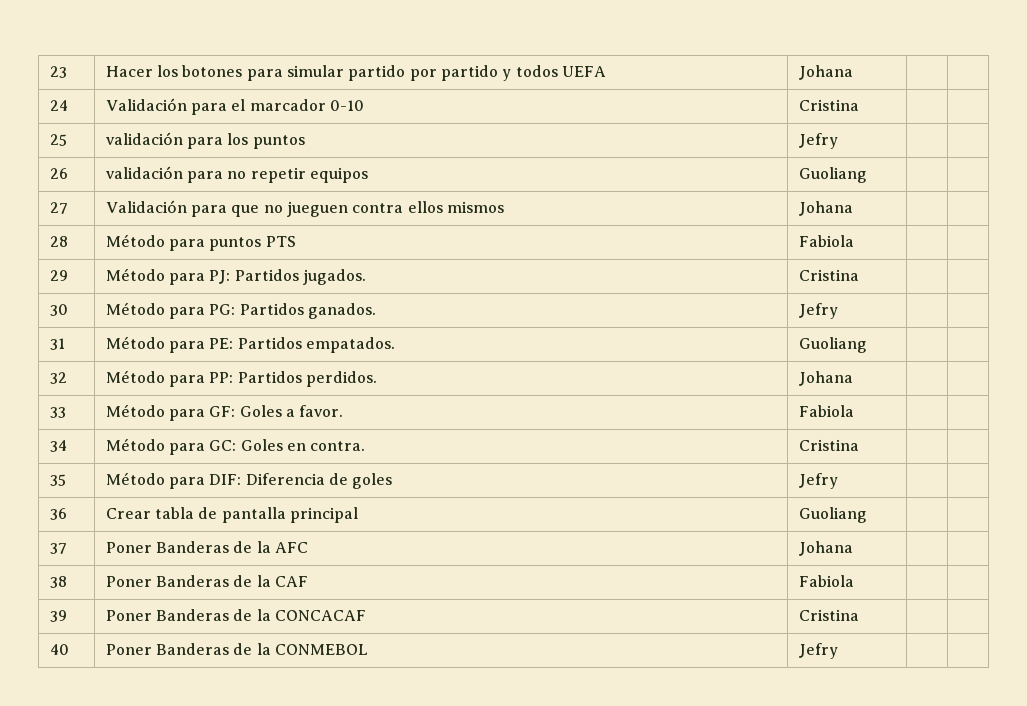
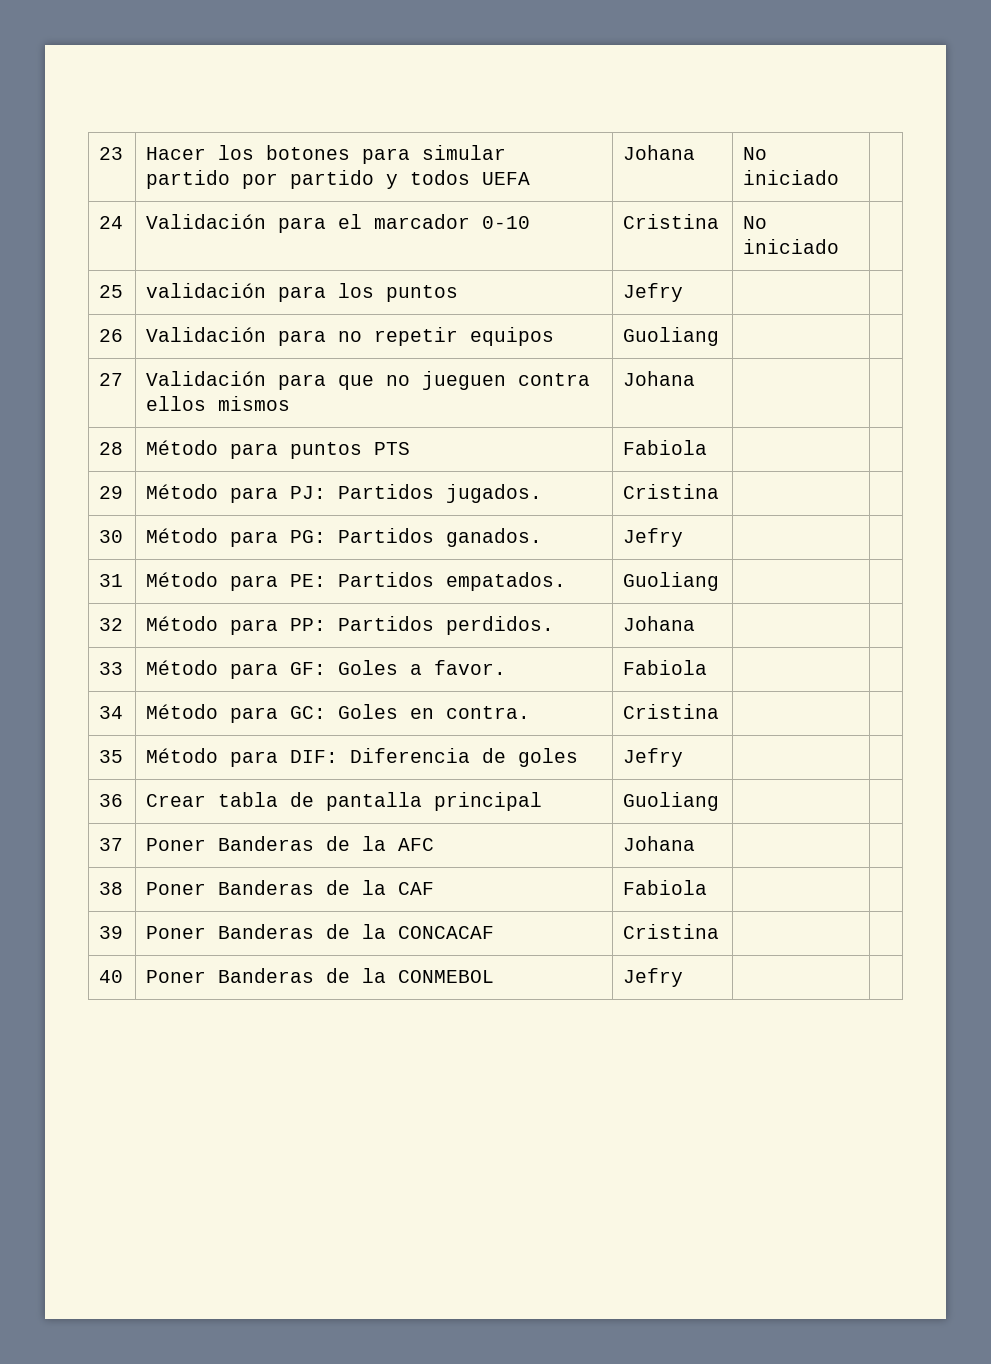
- 23 | Hacer los botones para simular partido por partido y todos UEFA | Johana | |
+ 23 | Hacer los botones para simular partido por partido y todos UEFA | Johana | No iniciado |
- 24 | Validación para el marcador 0-10 | Cristina | |
+ 24 | Validación para el marcador 0-10 | Cristina | No iniciado |
- 26 | validación para no repetir equipos | Guoliang | |
+ 26 | Validación para no repetir equipos | Guoliang | |

